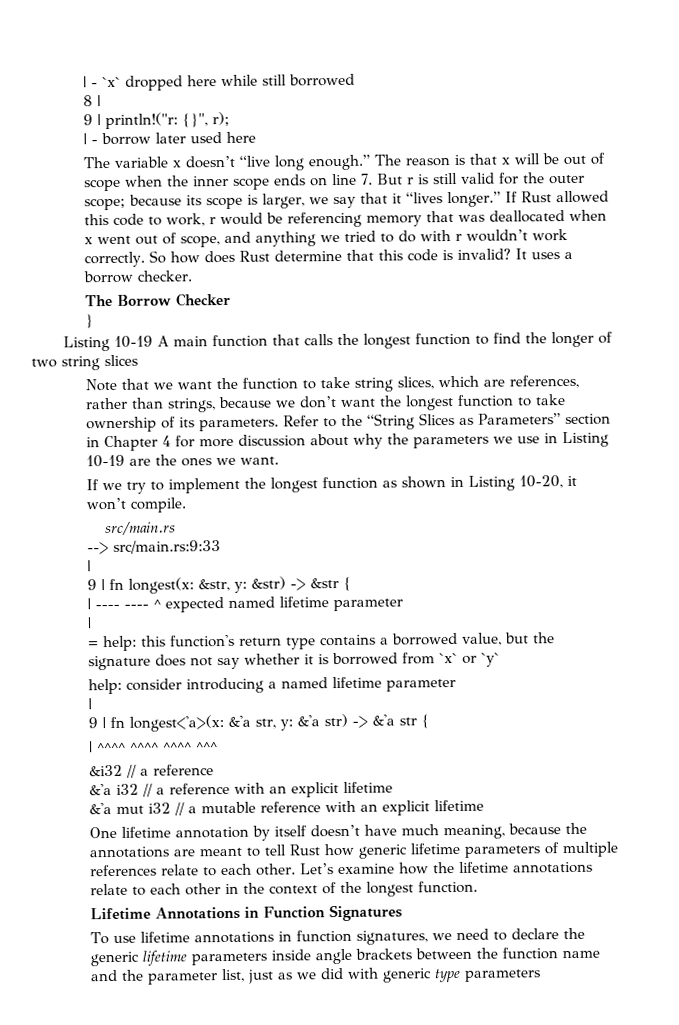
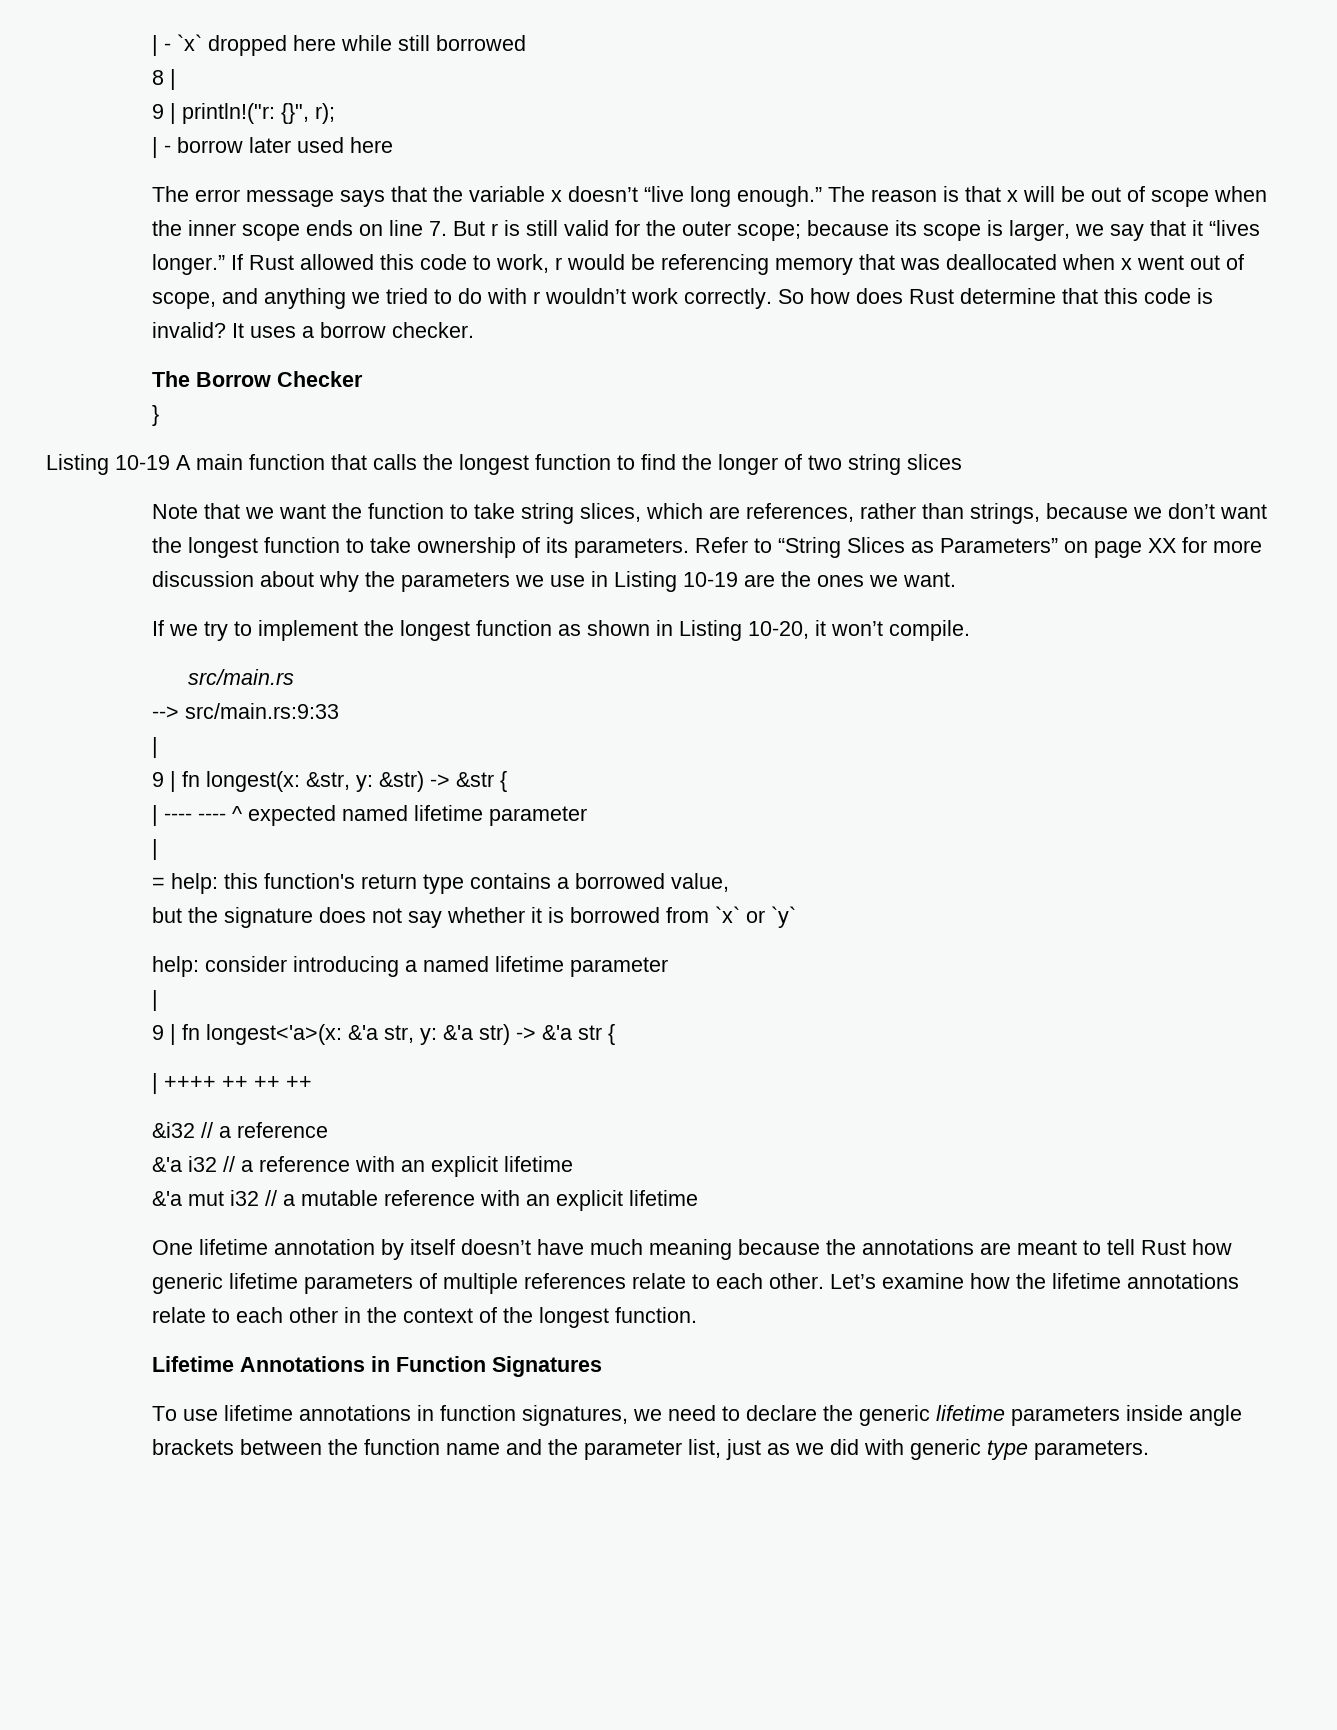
- The variable x doesn’t “live long enough.”
+ The error message says that the variable x doesn’t “live long enough.”
- Refer to the “String Slices as Parameters” section in Chapter 4 for more discussion about why the parameters we use in Listing 10-19 are the ones we want.
+ Refer to “String Slices as Parameters” on page XX for more discussion about why the parameters we use in Listing 10-19 are the ones we want.
- = help: this function's return type contains a borrowed value, but the signature does not say whether it is borrowed from `x` or `y`
+ = help: this function's return type contains a borrowed value,
+ but the signature does not say whether it is borrowed from `x` or `y`
- | ^^^^ ^^^^ ^^^^ ^^^
+ | ++++ ++ ++ ++
- One lifetime annotation by itself doesn’t have much meaning, because the annotations are meant to tell Rust how generic lifetime parameters of multiple references relate to each other.
+ One lifetime annotation by itself doesn’t have much meaning because the annotations are meant to tell Rust how generic lifetime parameters of multiple references relate to each other.
- To use lifetime annotations in function signatures, we need to declare the generic lifetime parameters inside angle brackets between the function name and the parameter list, just as we did with generic type parameters
+ To use lifetime annotations in function signatures, we need to declare the generic lifetime parameters inside angle brackets between the function name and the parameter list, just as we did with generic type parameters.

